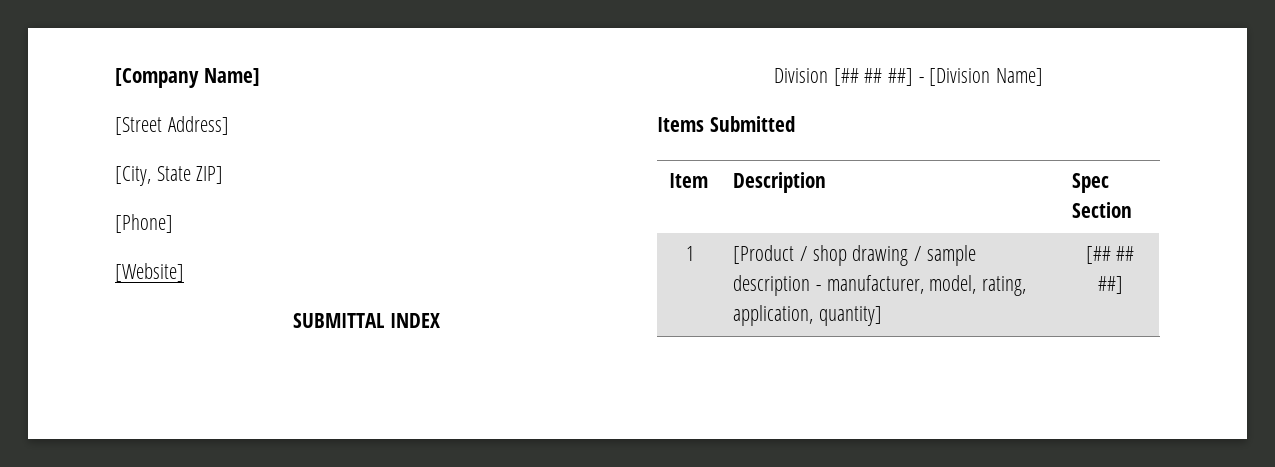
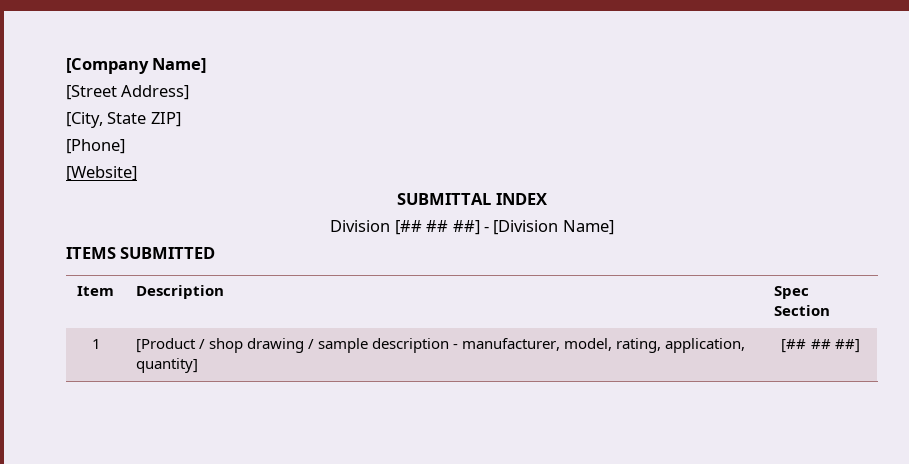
- Items Submitted
+ ITEMS SUBMITTED

